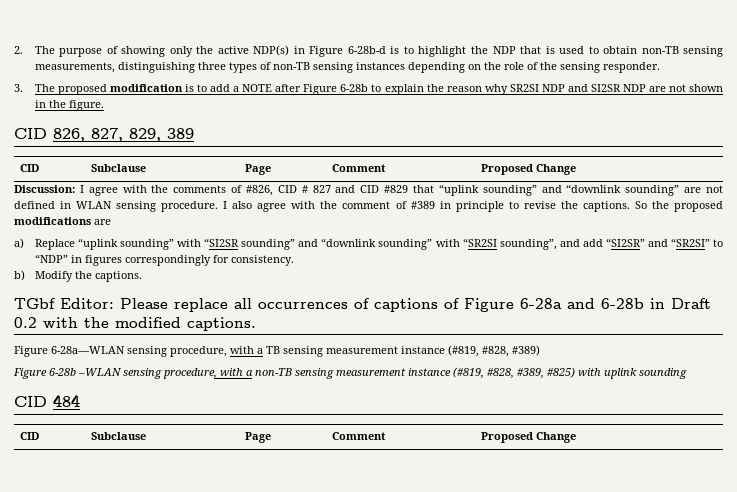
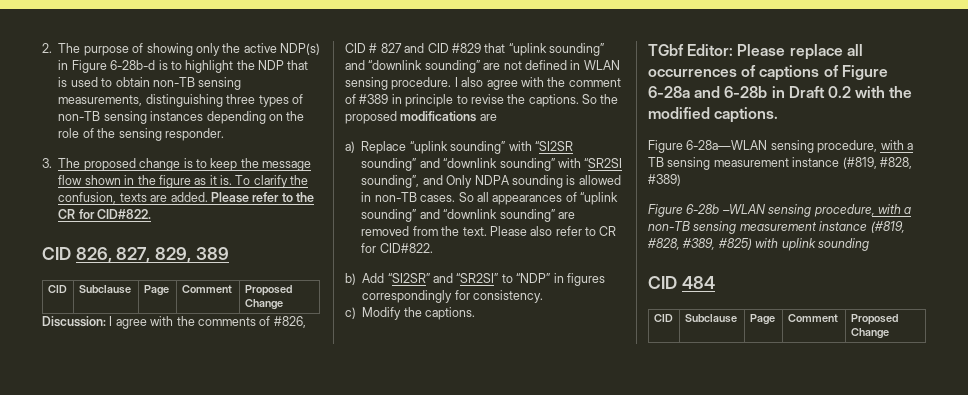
- 3. The proposed modification is to add a NOTE after Figure 6-28b to explain the reason why SR2SI NDP and SI2SR NDP are not shown in the figure.
+ 3. The proposed change is to keep the message flow shown in the figure as it is. To clarify the confusion, texts are added. Please refer to the CR for CID#822.
- a) Replace “uplink sounding” with “SI2SR sounding” and “downlink sounding” with “SR2SI sounding”, and add “SI2SR” and “SR2SI” to “NDP” in figures correspondingly for consistency.
+ a) Replace “uplink sounding” with “SI2SR sounding” and “downlink sounding” with “SR2SI sounding”, and Only NDPA sounding is allowed in non-TB cases. So all appearances of “uplink sounding” and “downlink sounding” are removed from the text. Please also refer to CR for CID#822.
+ b) Add “SI2SR” and “SR2SI” to “NDP” in figures correspondingly for consistency.
- b) Modify the captions.
+ c) Modify the captions.

